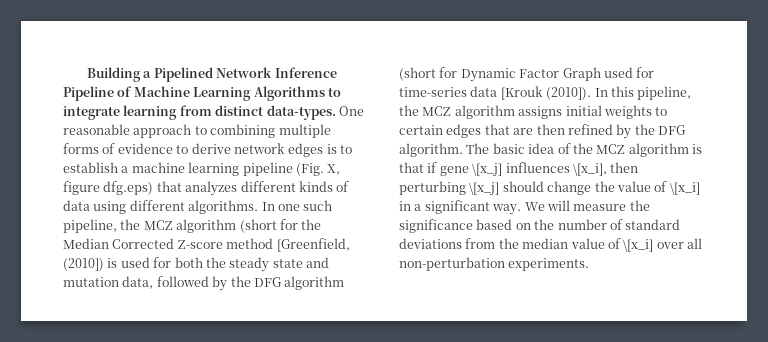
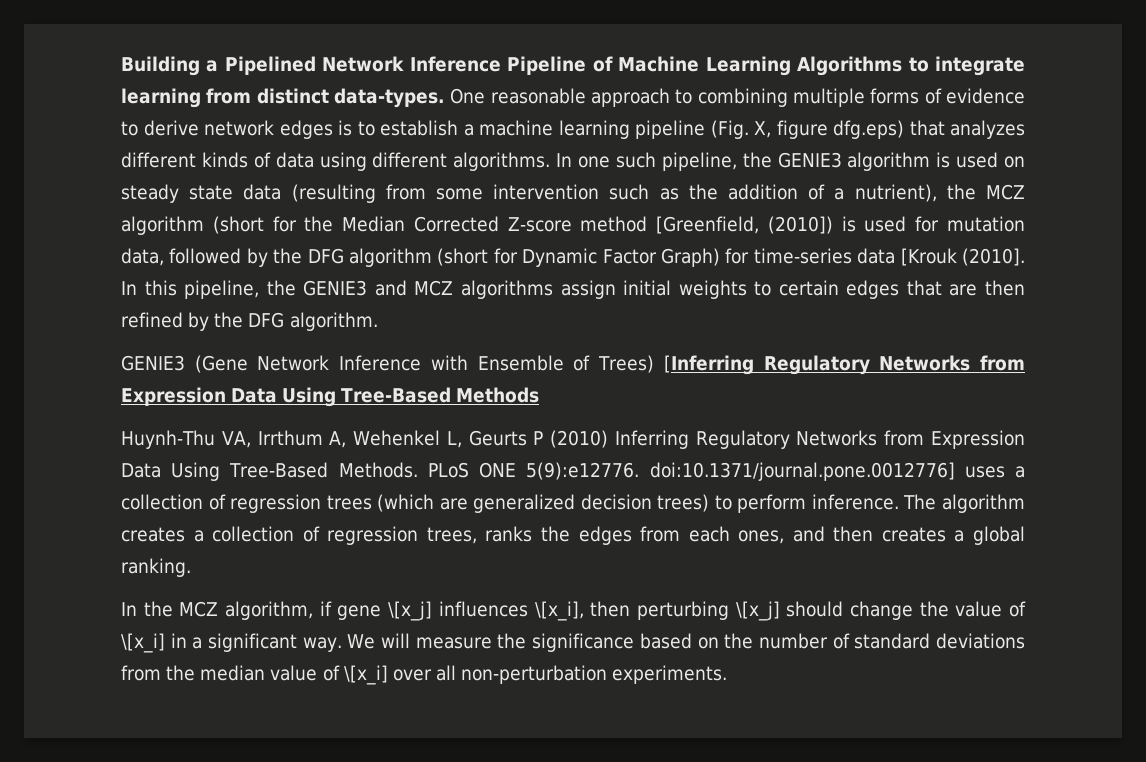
- In one such pipeline, the MCZ algorithm (short for the Median Corrected Z-score method [Greenfield, (2010]) is used for both the steady state and mutation data, followed by the DFG algorithm (short for Dynamic Factor Graph used for time-series data [Krouk (2010]).
+ In one such pipeline, the GENIE3 algorithm is used on steady state data (resulting from some intervention such as the addition of a nutrient), the MCZ algorithm (short for the Median Corrected Z-score method [Greenfield, (2010]) is used for mutation data, followed by the DFG algorithm (short for Dynamic Factor Graph) for time-series data [Krouk (2010].
- In this pipeline, the MCZ algorithm assigns initial weights to certain edges that are then refined by the DFG algorithm. The basic idea of the MCZ algorithm is that if gene \[x_j] influences \[x_i], then perturbing \[x_j] should change the value of \[x_i] in a significant way.
+ In this pipeline, the GENIE3 and MCZ algorithms assign initial weights to certain edges that are then refined by the DFG algorithm.
+ GENIE3 (Gene Network Inference with Ensemble of Trees) [Inferring Regulatory Networks from Expression Data Using Tree-Based Methods
+ Huynh-Thu VA, Irrthum A, Wehenkel L, Geurts P (2010) Inferring Regulatory Networks from Expression Data Using Tree-Based Methods. PLoS ONE 5(9):e12776. doi:10.1371/journal.pone.0012776] uses a collection of regression trees (which are generalized decision trees) to perform inference. The algorithm creates a collection of regression trees, ranks the edges from each ones, and then creates a global ranking.
+ In the MCZ algorithm, if gene \[x_j] influences \[x_i], then perturbing \[x_j] should change the value of \[x_i] in a significant way.

